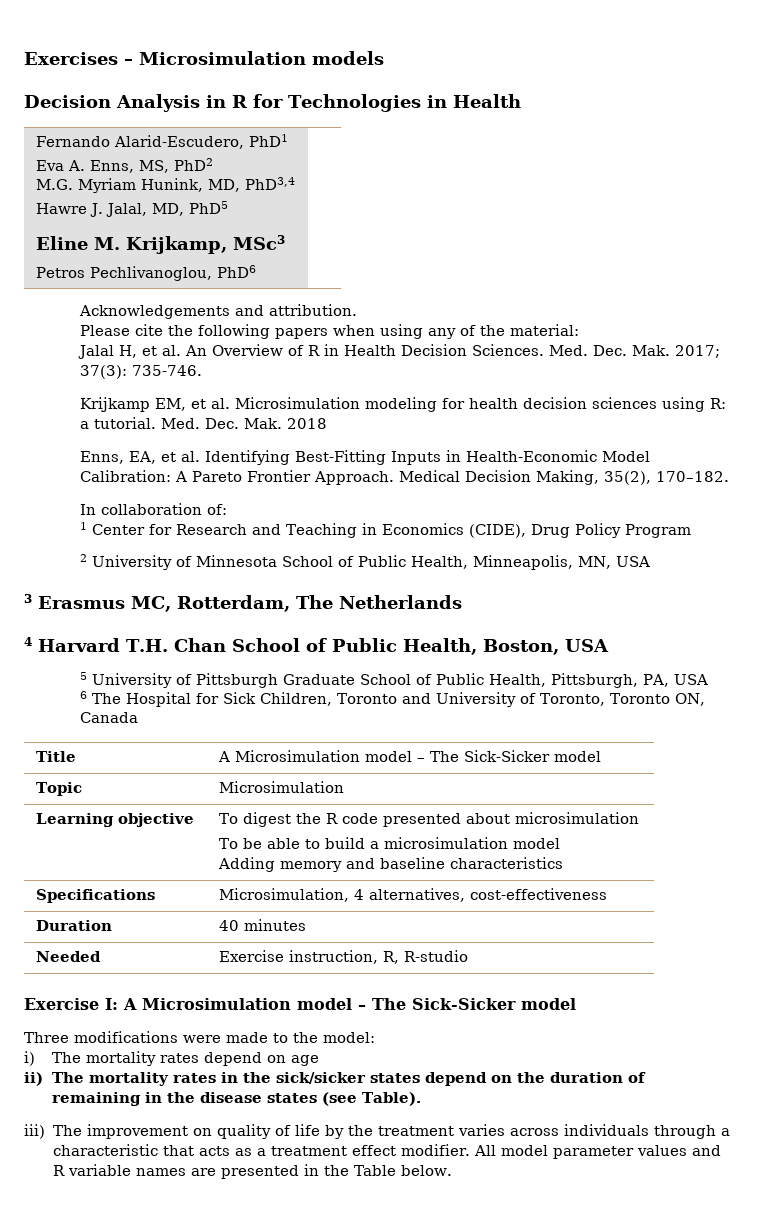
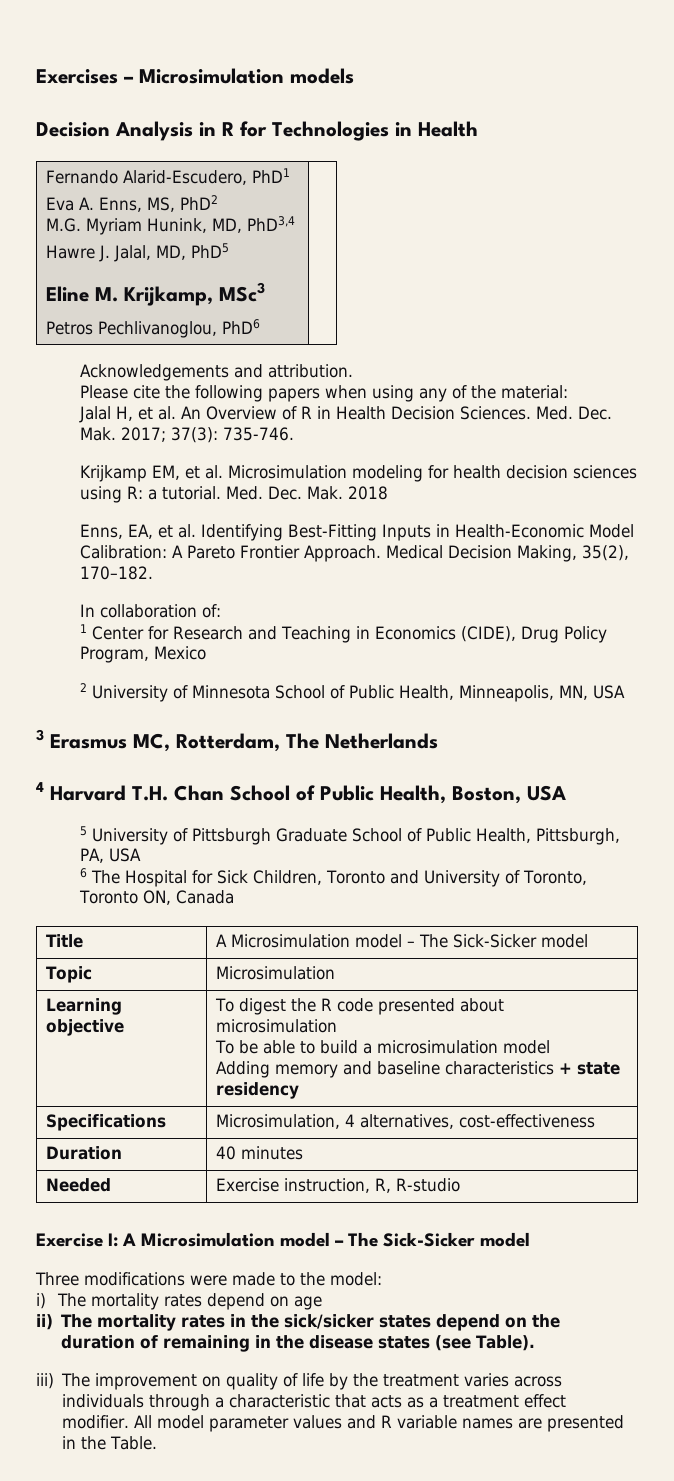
- 1 Center for Research and Teaching in Economics (CIDE), Drug Policy Program
+ 1 Center for Research and Teaching in Economics (CIDE), Drug Policy Program, Mexico
  Learning objective | To digest the R code presented about microsimulation
  To be able to build a microsimulation model
- Adding memory and baseline characteristics
+ Adding memory and baseline characteristics + state residency
- All model parameter values and R variable names are presented in the Table below.
+ All model parameter values and R variable names are presented in the Table.

